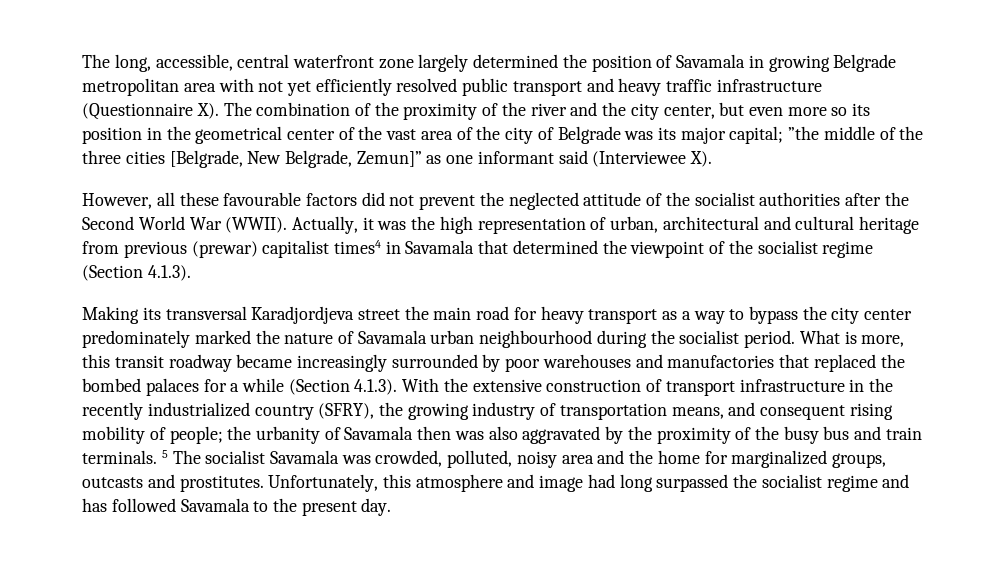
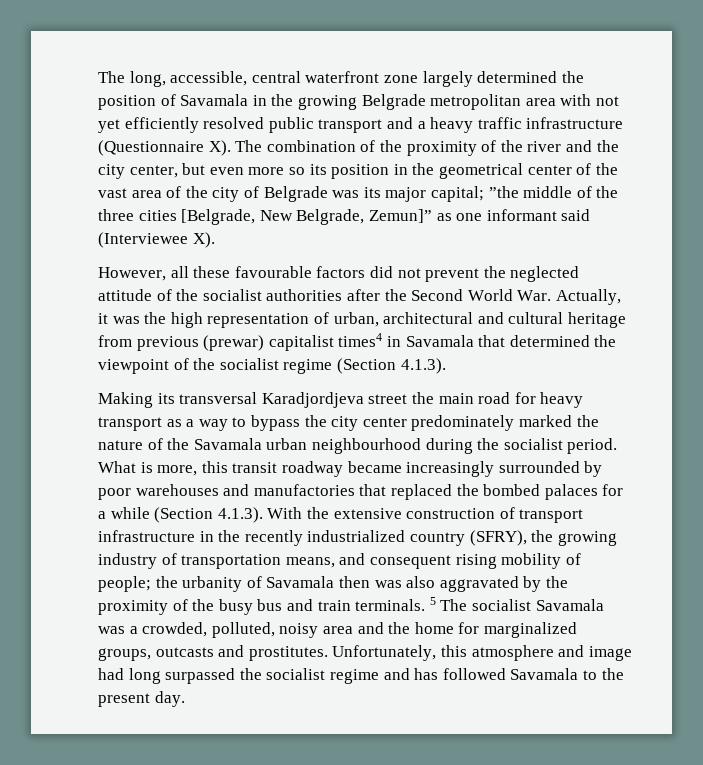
- The long, accessible, central waterfront zone largely determined the position of Savamala in growing Belgrade metropolitan area with not yet efficiently resolved public transport and heavy traffic infrastructure (Questionnaire X). The combination of the proximity of the river and the city center, but even more so its position in the geometrical center of the vast area of the city of Belgrade was its major capital;
+ The long, accessible, central waterfront zone largely determined the position of Savamala in the growing Belgrade metropolitan area with not yet efficiently resolved public transport and a heavy traffic infrastructure (Questionnaire X). The combination of the proximity of the river and the city center, but even more so its position in the geometrical center of the vast area of the city of Belgrade was its major capital;
- However, all these favourable factors did not prevent the neglected attitude of the socialist authorities after the Second World War (WWII). Actually, it was the high representation of urban, architectural and cultural heritage from previous (prewar) capitalist times4 in Savamala that determined the viewpoint of the socialist regime (Section 4.1.3).
+ However, all these favourable factors did not prevent the neglected attitude of the socialist authorities after the Second World War. Actually, it was the high representation of urban, architectural and cultural heritage from previous (prewar) capitalist times4 in Savamala that determined the viewpoint of the socialist regime (Section 4.1.3).
- Making its transversal Karadjordjeva street the main road for heavy transport as a way to bypass the city center predominately marked the nature of Savamala urban neighbourhood during the socialist period.
+ Making its transversal Karadjordjeva street the main road for heavy transport as a way to bypass the city center predominately marked the nature of the Savamala urban neighbourhood during the socialist period.
- 5 The socialist Savamala was crowded, polluted, noisy area and the home for marginalized groups, outcasts and prostitutes.
+ 5 The socialist Savamala was a crowded, polluted, noisy area and the home for marginalized groups, outcasts and prostitutes.

